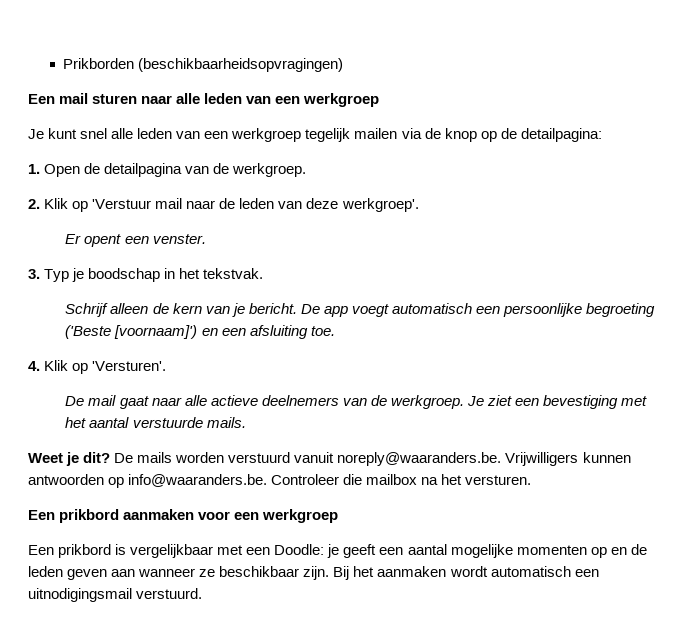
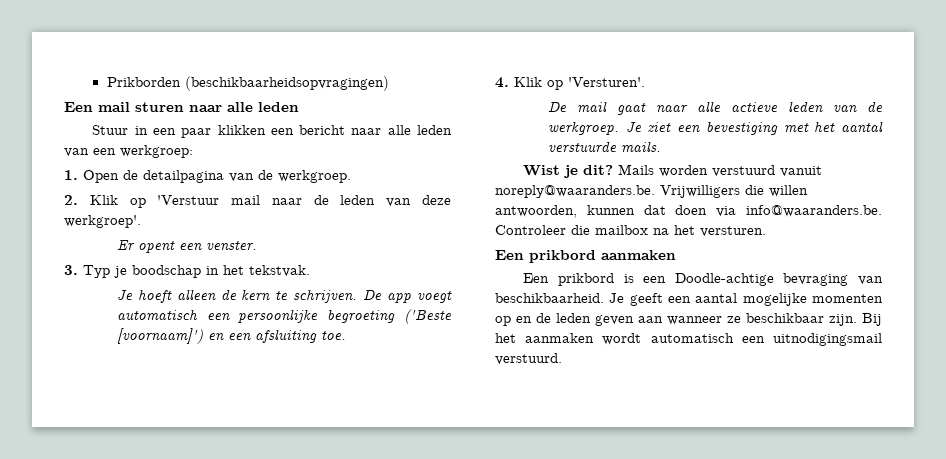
- Een mail sturen naar alle leden van een werkgroep
- Je kunt snel alle leden van een werkgroep tegelijk mailen via de knop op de detailpagina:
+ Een mail sturen naar alle leden
+ Stuur in een paar klikken een bericht naar alle leden van een werkgroep:
- Schrijf alleen de kern van je bericht.
+ Je hoeft alleen de kern te schrijven.
- De mail gaat naar alle actieve deelnemers van de werkgroep.
+ De mail gaat naar alle actieve leden van de werkgroep.
- Weet je dit?
+ Wist je dit?
- De mails worden verstuurd vanuit noreply@waaranders.be. Vrijwilligers kunnen antwoorden op info@waaranders.be. Controleer die mailbox na het versturen.
+ Mails worden verstuurd vanuit noreply@waaranders.be. Vrijwilligers die willen antwoorden, kunnen dat doen via info@waaranders.be. Controleer die mailbox na het versturen.
- Een prikbord aanmaken voor een werkgroep
+ Een prikbord aanmaken
- Een prikbord is vergelijkbaar met een Doodle: je geeft een aantal mogelijke momenten op en de leden geven aan wanneer ze beschikbaar zijn.
+ Een prikbord is een Doodle-achtige bevraging van beschikbaarheid. Je geeft een aantal mogelijke momenten op en de leden geven aan wanneer ze beschikbaar zijn.

